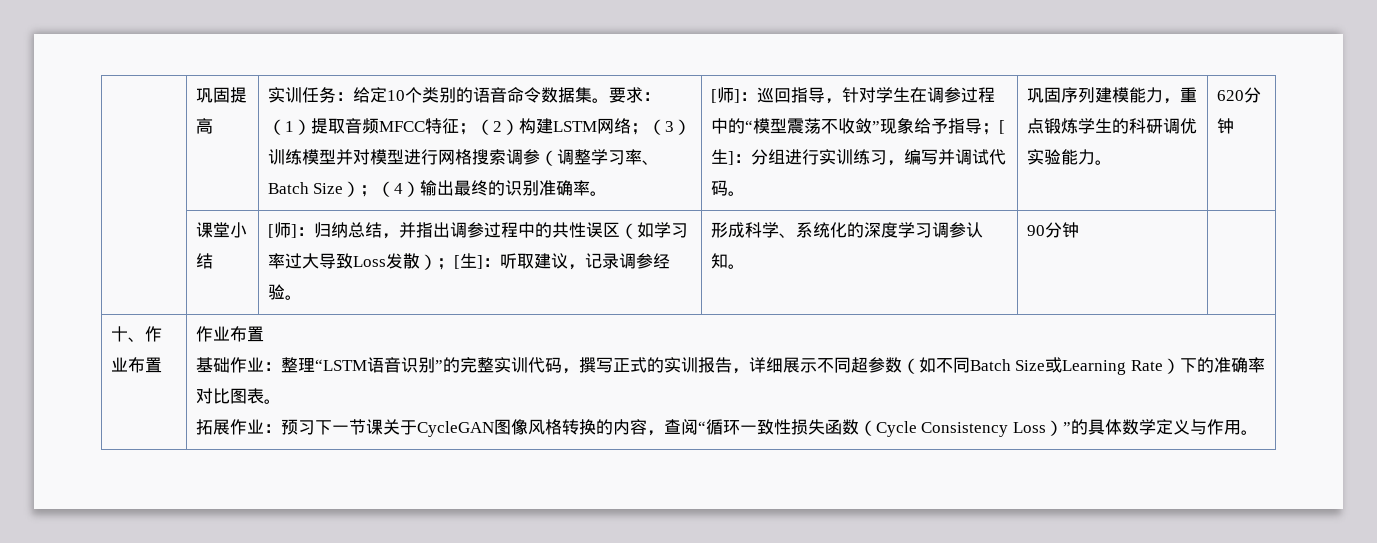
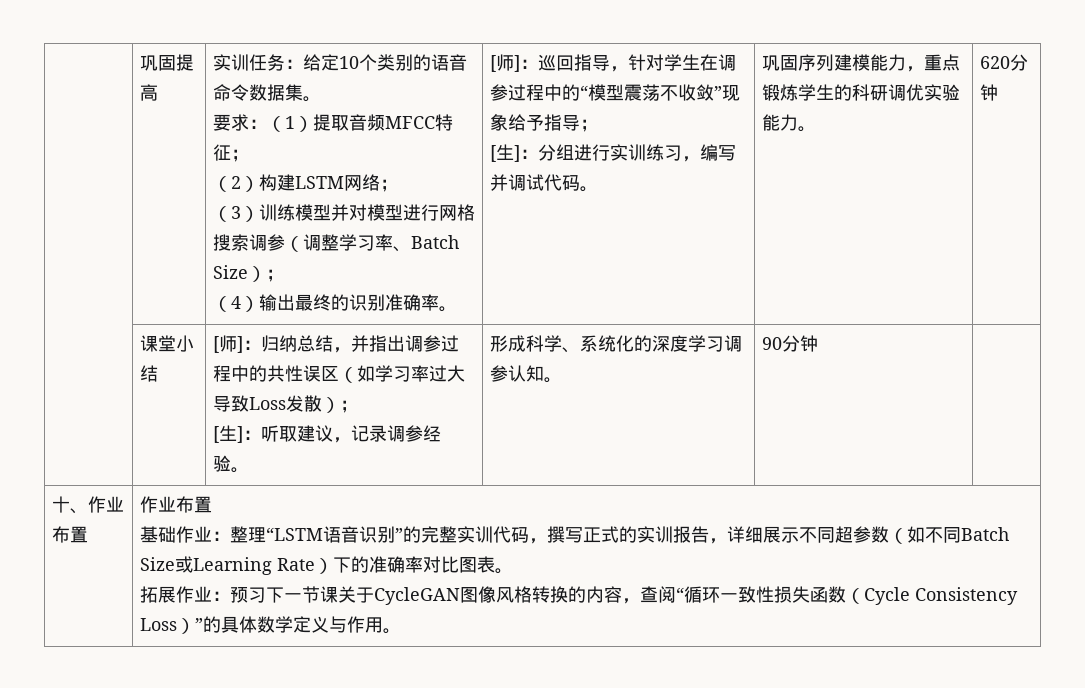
- 实训任务：给定10个类别的语音命令数据集。要求：（1）提取音频MFCC特征；（2）构建LSTM网络；（3）训练模型并对模型进行网格搜索调参（调整学习率、Batch Size）；（4）输出最终的识别准确率。
+ 实训任务：给定10个类别的语音命令数据集。
+ 要求：（1）提取音频MFCC特征；
+ （2）构建LSTM网络；
+ （3）训练模型并对模型进行网格搜索调参（调整学习率、Batch Size）；
+ （4）输出最终的识别准确率。
- [师]：巡回指导，针对学生在调参过程中的“模型震荡不收敛”现象给予指导；[生]：分组进行实训练习，编写并调试代码。
+ [师]：巡回指导，针对学生在调参过程中的“模型震荡不收敛”现象给予指导；
+ [生]：分组进行实训练习，编写并调试代码。
- [师]：归纳总结，并指出调参过程中的共性误区（如学习率过大导致Loss发散）；[生]：听取建议，记录调参经验。
+ [师]：归纳总结，并指出调参过程中的共性误区（如学习率过大导致Loss发散）；
+ [生]：听取建议，记录调参经验。

